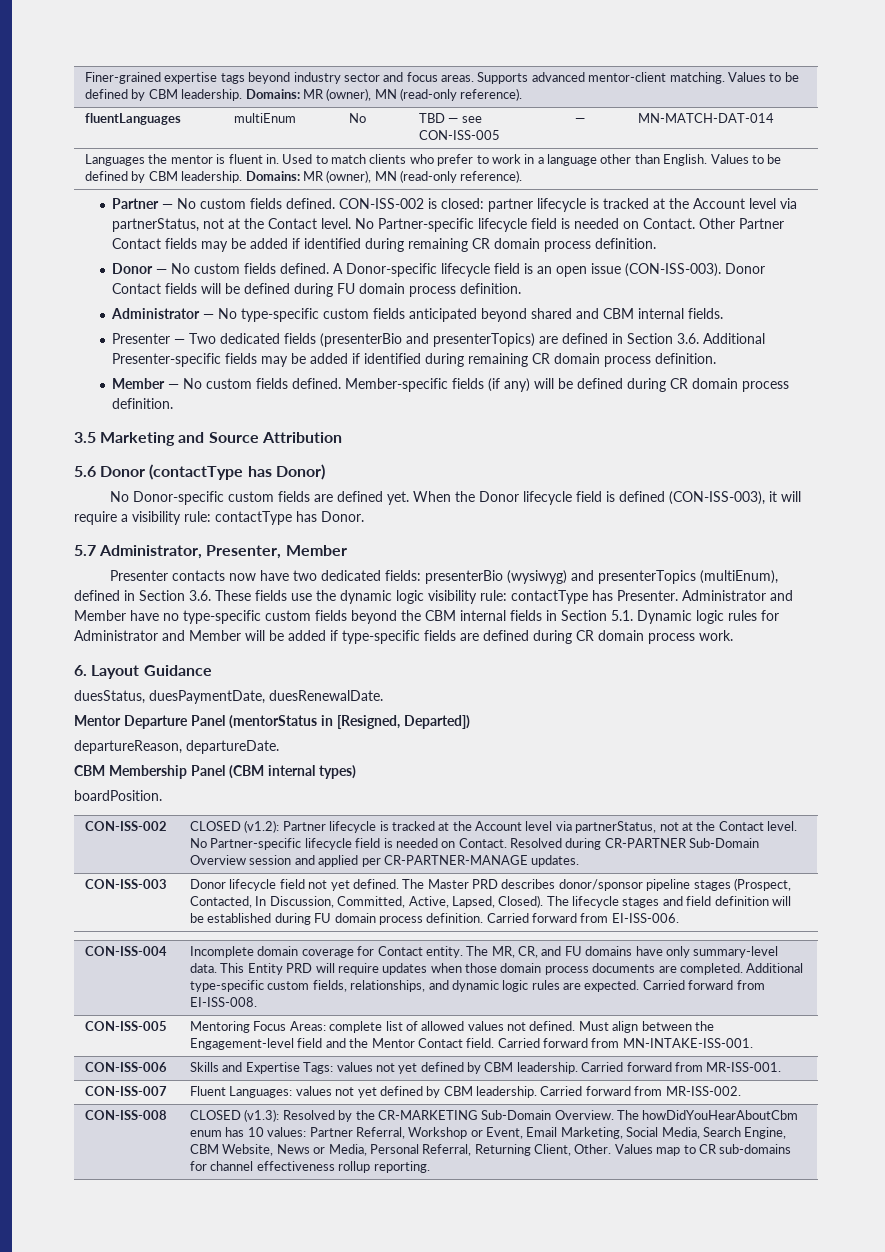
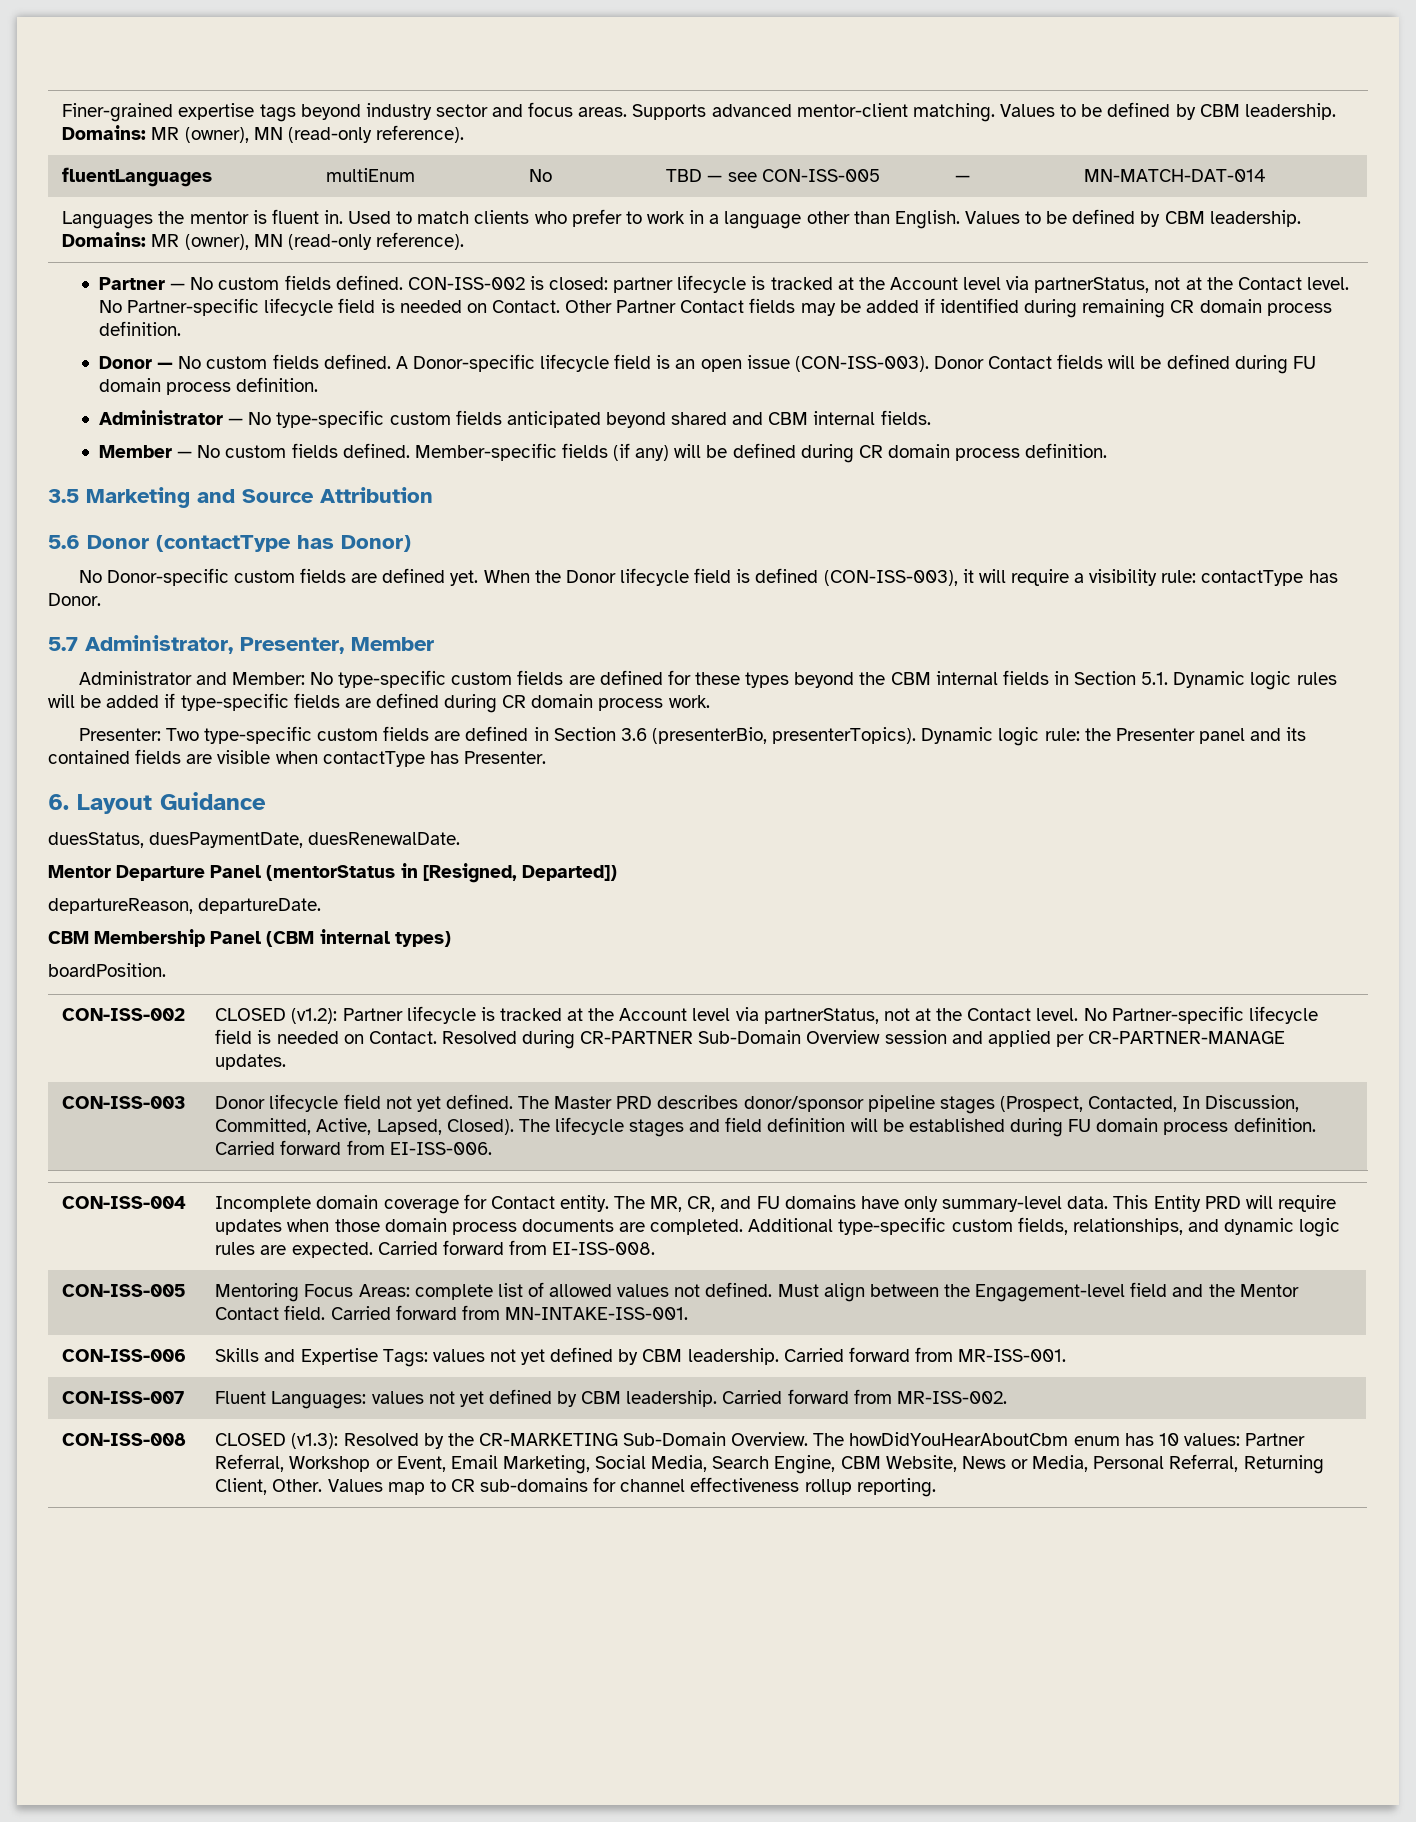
- Presenter — Two dedicated fields (presenterBio and presenterTopics) are defined in Section 3.6. Additional Presenter-specific fields may be added if identified during remaining CR domain process definition.
- Presenter contacts now have two dedicated fields: presenterBio (wysiwyg) and presenterTopics (multiEnum), defined in Section 3.6. These fields use the dynamic logic visibility rule: contactType has Presenter. Administrator and Member have no type-specific custom fields beyond the CBM internal fields in Section 5.1. Dynamic logic rules for Administrator and Member will be added if type-specific fields are defined during CR domain process work.
+ Administrator and Member: No type-specific custom fields are defined for these types beyond the CBM internal fields in Section 5.1. Dynamic logic rules will be added if type-specific fields are defined during CR domain process work.
+ Presenter: Two type-specific custom fields are defined in Section 3.6 (presenterBio, presenterTopics). Dynamic logic rule: the Presenter panel and its contained fields are visible when contactType has Presenter.

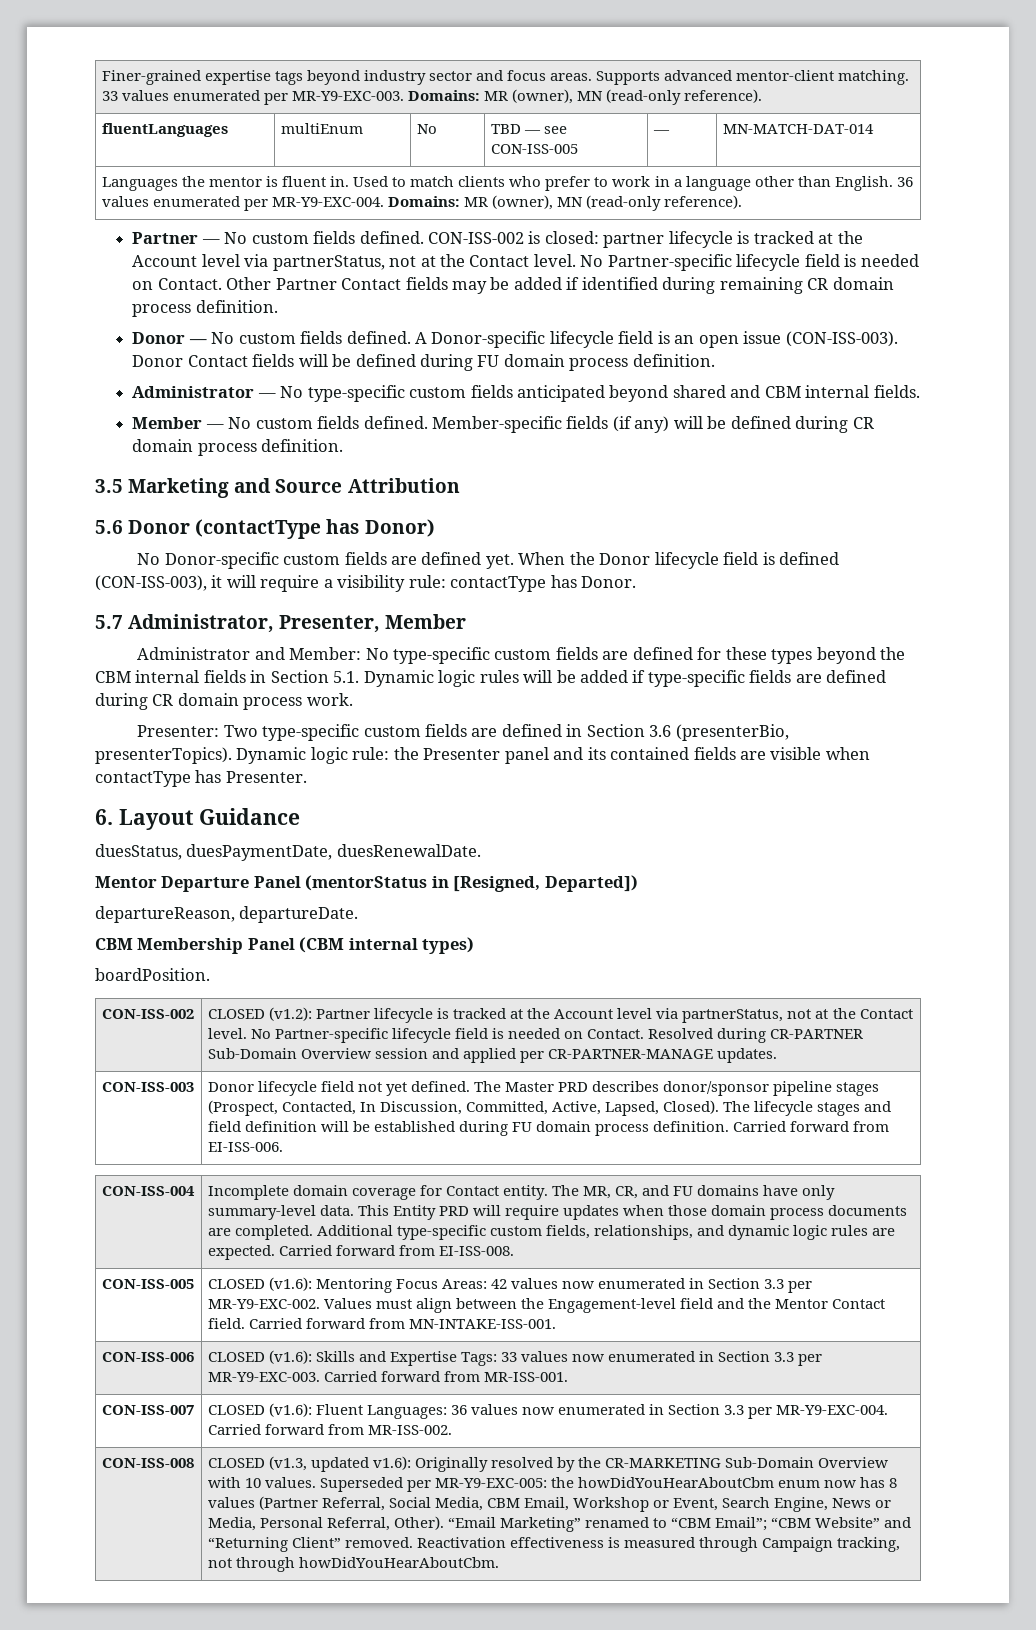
- Finer-grained expertise tags beyond industry sector and focus areas. Supports advanced mentor-client matching. Values to be defined by CBM leadership. Domains: MR (owner), MN (read-only reference).
+ Finer-grained expertise tags beyond industry sector and focus areas. Supports advanced mentor-client matching. 33 values enumerated per MR-Y9-EXC-003. Domains: MR (owner), MN (read-only reference).
- Languages the mentor is fluent in. Used to match clients who prefer to work in a language other than English. Values to be defined by CBM leadership. Domains: MR (owner), MN (read-only reference).
+ Languages the mentor is fluent in. Used to match clients who prefer to work in a language other than English. 36 values enumerated per MR-Y9-EXC-004. Domains: MR (owner), MN (read-only reference).
- CON-ISS-005 | Mentoring Focus Areas: complete list of allowed values not defined. Must align between the Engagement-level field and the Mentor Contact field. Carried forward from MN-INTAKE-ISS-001.
+ CON-ISS-005 | CLOSED (v1.6): Mentoring Focus Areas: 42 values now enumerated in Section 3.3 per MR-Y9-EXC-002. Values must align between the Engagement-level field and the Mentor Contact field. Carried forward from MN-INTAKE-ISS-001.
- CON-ISS-006 | Skills and Expertise Tags: values not yet defined by CBM leadership. Carried forward from MR-ISS-001.
+ CON-ISS-006 | CLOSED (v1.6): Skills and Expertise Tags: 33 values now enumerated in Section 3.3 per MR-Y9-EXC-003. Carried forward from MR-ISS-001.
- CON-ISS-007 | Fluent Languages: values not yet defined by CBM leadership. Carried forward from MR-ISS-002.
+ CON-ISS-007 | CLOSED (v1.6): Fluent Languages: 36 values now enumerated in Section 3.3 per MR-Y9-EXC-004. Carried forward from MR-ISS-002.
- CLOSED (v1.3): Resolved by the CR-MARKETING Sub-Domain Overview. The howDidYouHearAboutCbm enum has 10 values: Partner Referral, Workshop or Event, Email Marketing, Social Media, Search Engine, CBM Website, News or Media, Personal Referral, Returning Client, Other. Values map to CR sub-domains for channel effectiveness rollup reporting.
+ CLOSED (v1.3, updated v1.6): Originally resolved by the CR-MARKETING Sub-Domain Overview with 10 values. Superseded per MR-Y9-EXC-005: the howDidYouHearAboutCbm enum now has 8 values (Partner Referral, Social Media, CBM Email, Workshop or Event, Search Engine, News or Media, Personal Referral, Other). “Email Marketing” renamed to “CBM Email”; “CBM Website” and “Returning Client” removed. Reactivation effectiveness is measured through Campaign tracking, not through howDidYouHearAboutCbm.

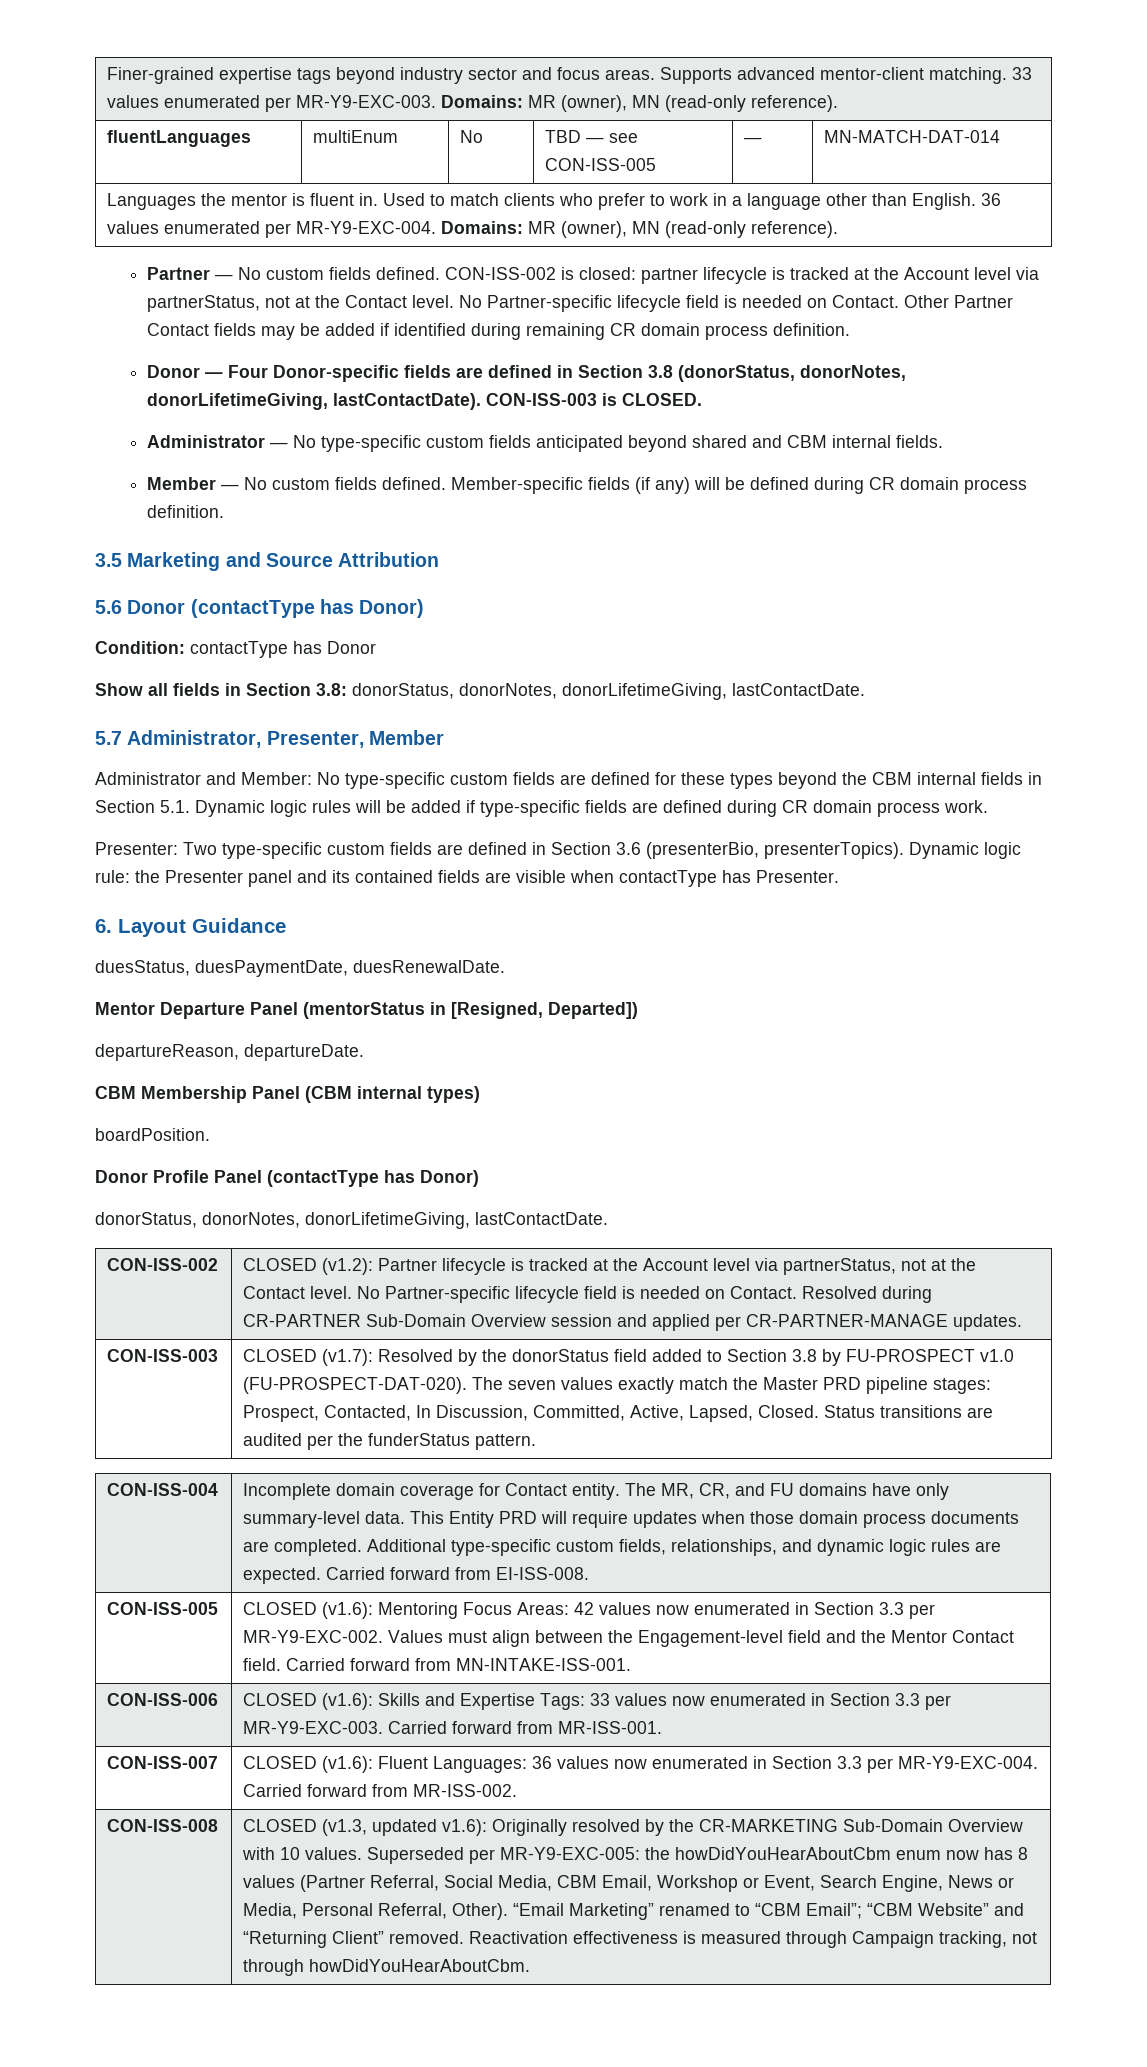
- Donor — No custom fields defined. A Donor-specific lifecycle field is an open issue (CON-ISS-003). Donor Contact fields will be defined during FU domain process definition.
+ Donor — Four Donor-specific fields are defined in Section 3.8 (donorStatus, donorNotes, donorLifetimeGiving, lastContactDate). CON-ISS-003 is CLOSED.
- No Donor-specific custom fields are defined yet. When the Donor lifecycle field is defined (CON-ISS-003), it will require a visibility rule: contactType has Donor.
+ Condition: contactType has Donor
+ Show all fields in Section 3.8: donorStatus, donorNotes, donorLifetimeGiving, lastContactDate.
+ Donor Profile Panel (contactType has Donor)
+ donorStatus, donorNotes, donorLifetimeGiving, lastContactDate.
- Donor lifecycle field not yet defined. The Master PRD describes donor/sponsor pipeline stages (Prospect, Contacted, In Discussion, Committed, Active, Lapsed, Closed). The lifecycle stages and field definition will be established during FU domain process definition. Carried forward from EI-ISS-006.
+ CLOSED (v1.7): Resolved by the donorStatus field added to Section 3.8 by FU-PROSPECT v1.0 (FU-PROSPECT-DAT-020). The seven values exactly match the Master PRD pipeline stages: Prospect, Contacted, In Discussion, Committed, Active, Lapsed, Closed. Status transitions are audited per the funderStatus pattern.

